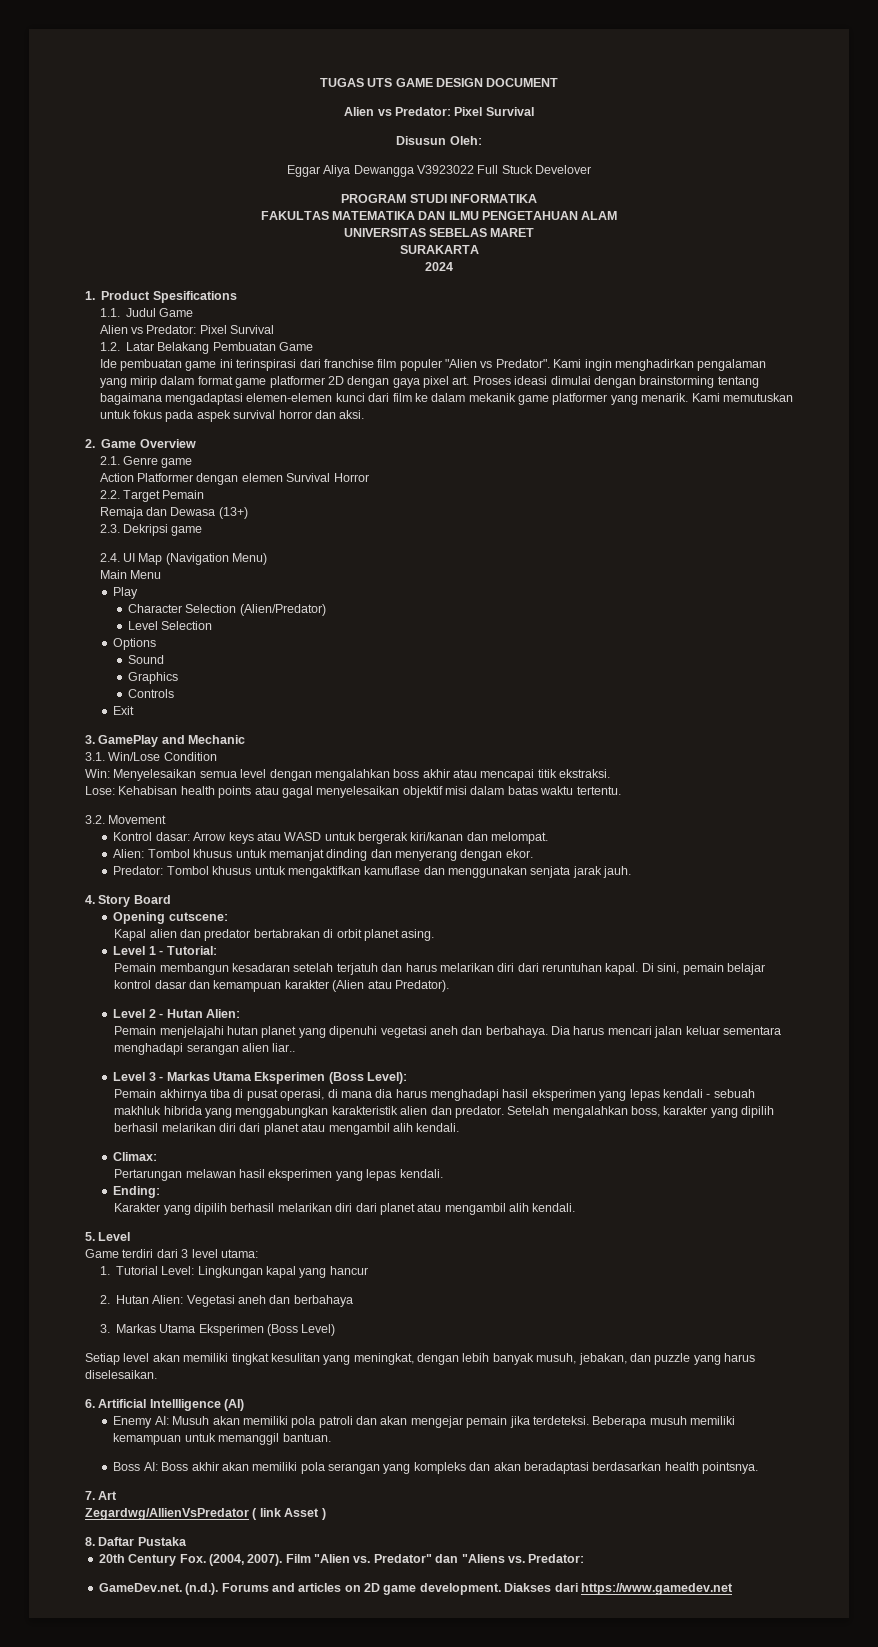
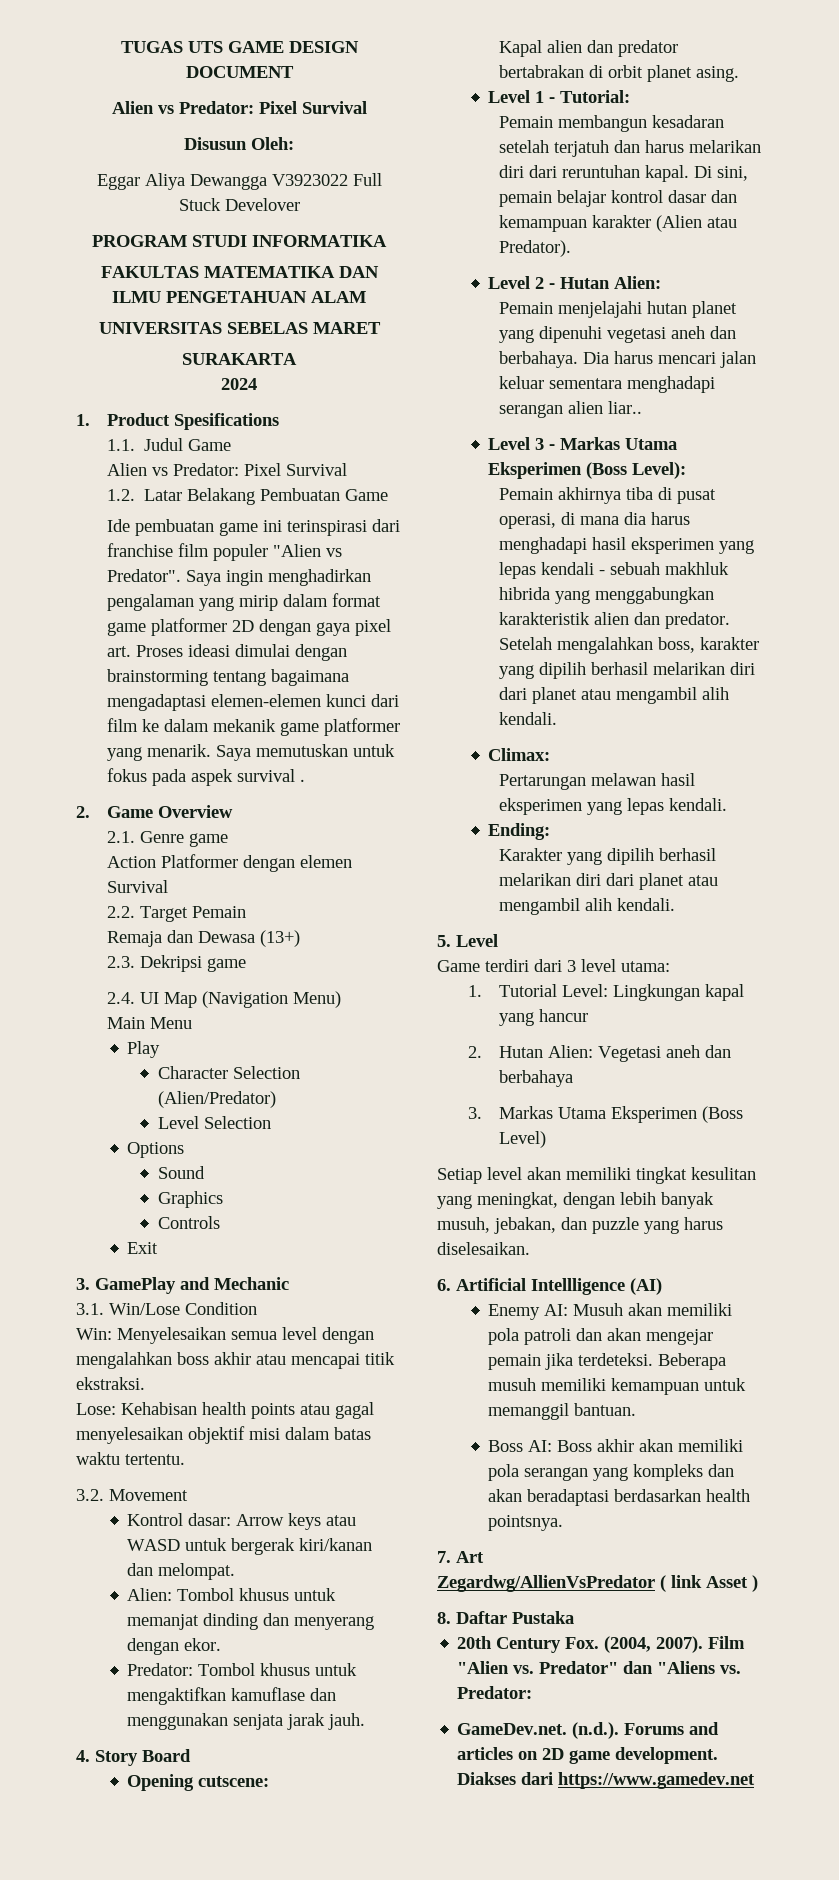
- Kami ingin menghadirkan pengalaman yang mirip dalam format game platformer 2D dengan gaya pixel art. Proses ideasi dimulai dengan brainstorming tentang bagaimana mengadaptasi elemen-elemen kunci dari film ke dalam mekanik game platformer yang menarik.
+ Saya ingin menghadirkan pengalaman yang mirip dalam format game platformer 2D dengan gaya pixel art. Proses ideasi dimulai dengan brainstorming tentang bagaimana mengadaptasi elemen-elemen kunci dari film ke dalam mekanik game platformer yang menarik.
- Kami memutuskan untuk fokus pada aspek survival horror dan aksi.
+ Saya memutuskan untuk fokus pada aspek survival .
- Action Platformer dengan elemen Survival Horror
+ Action Platformer dengan elemen Survival

